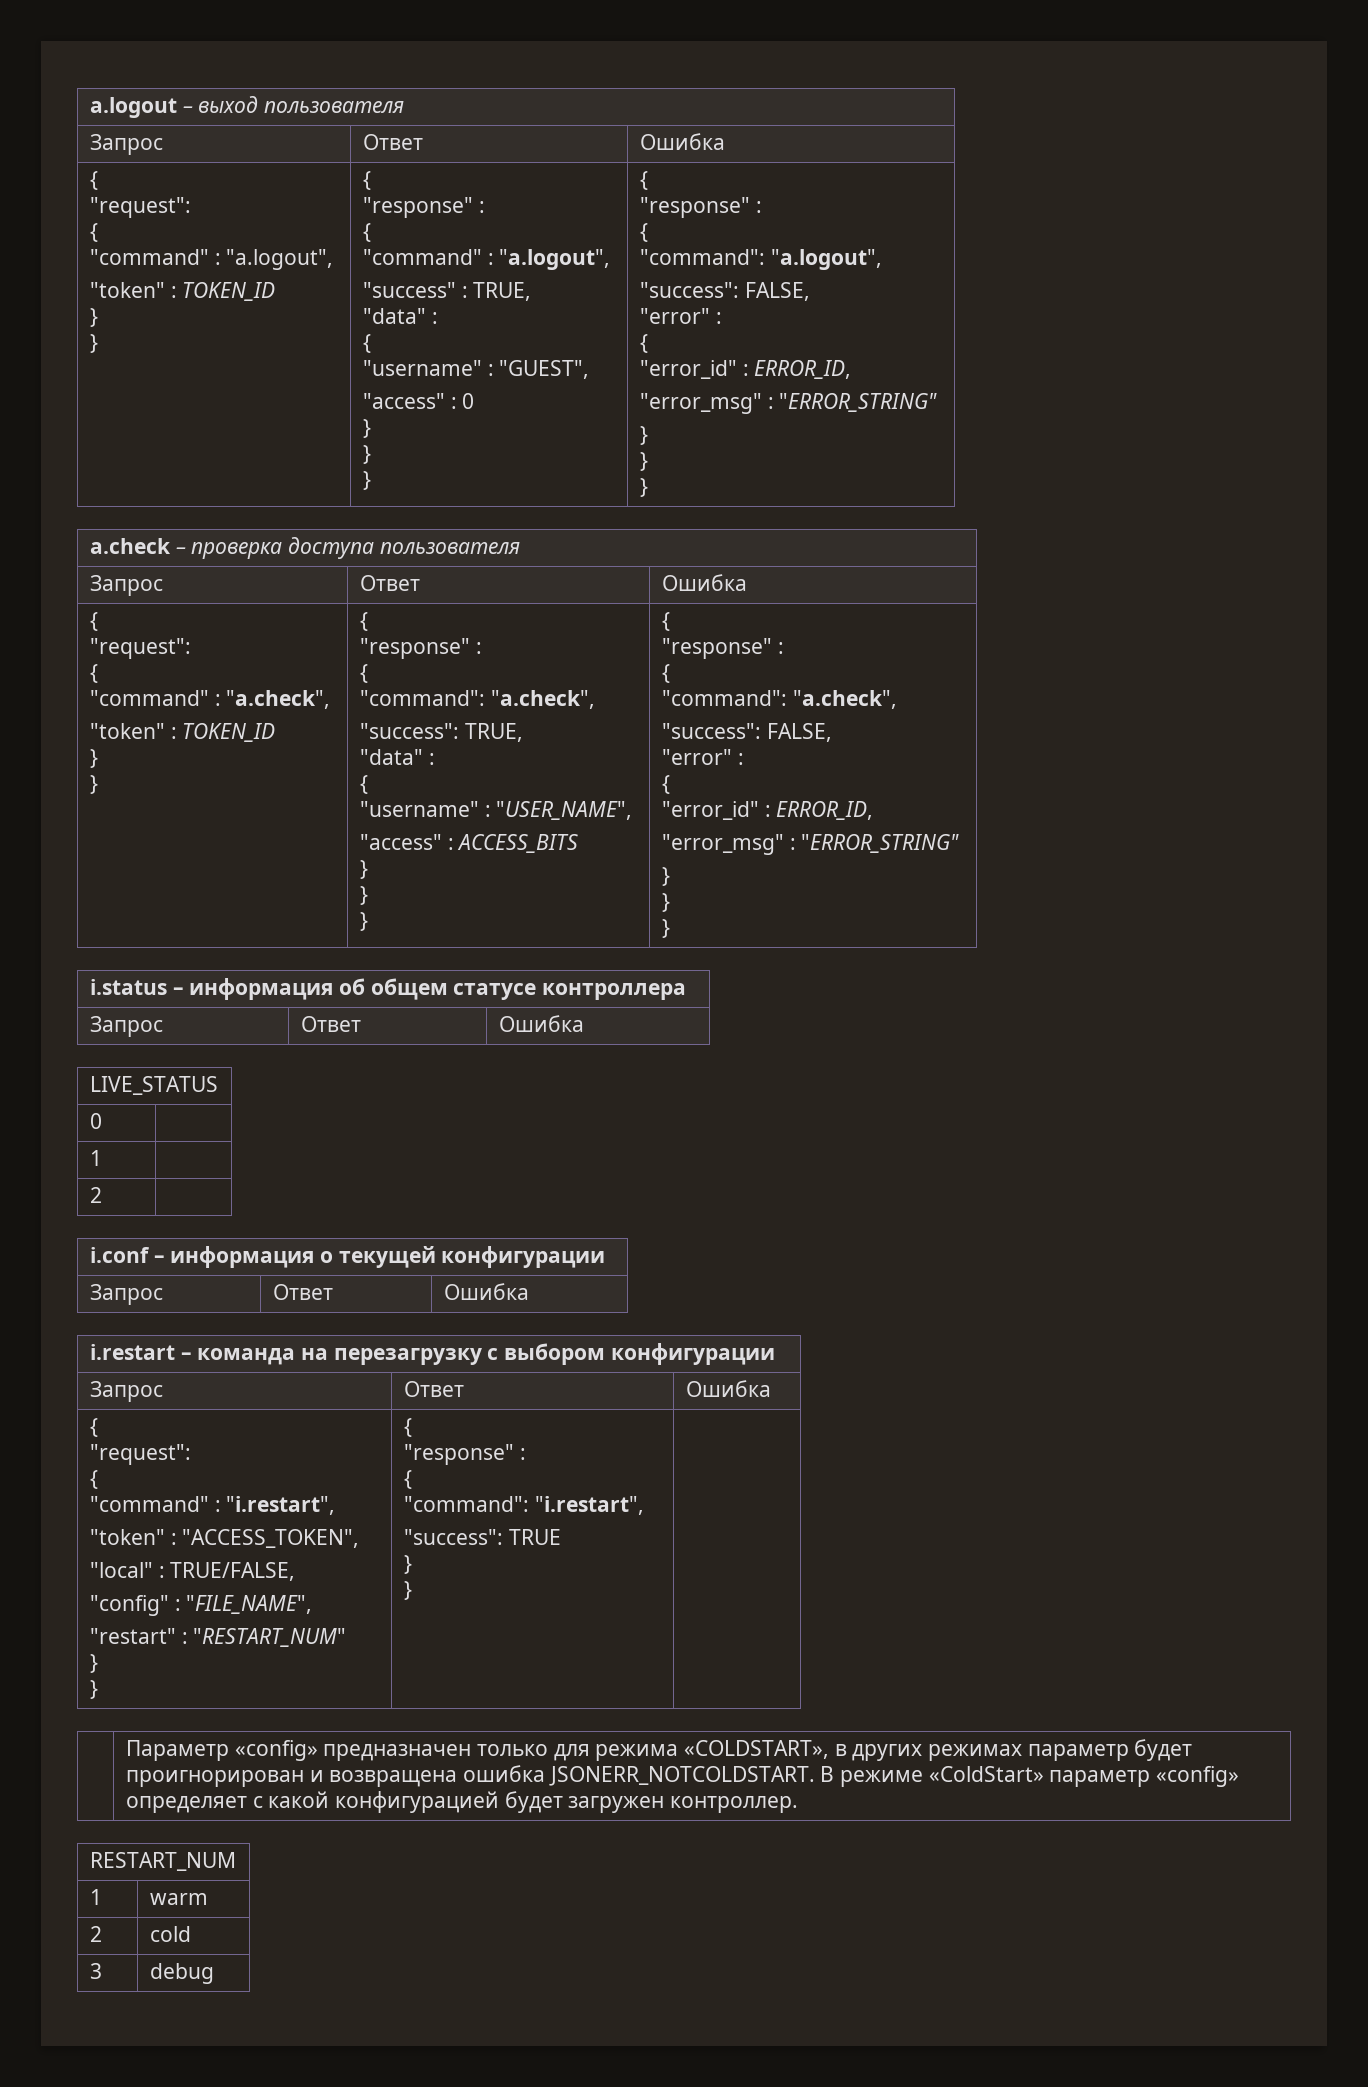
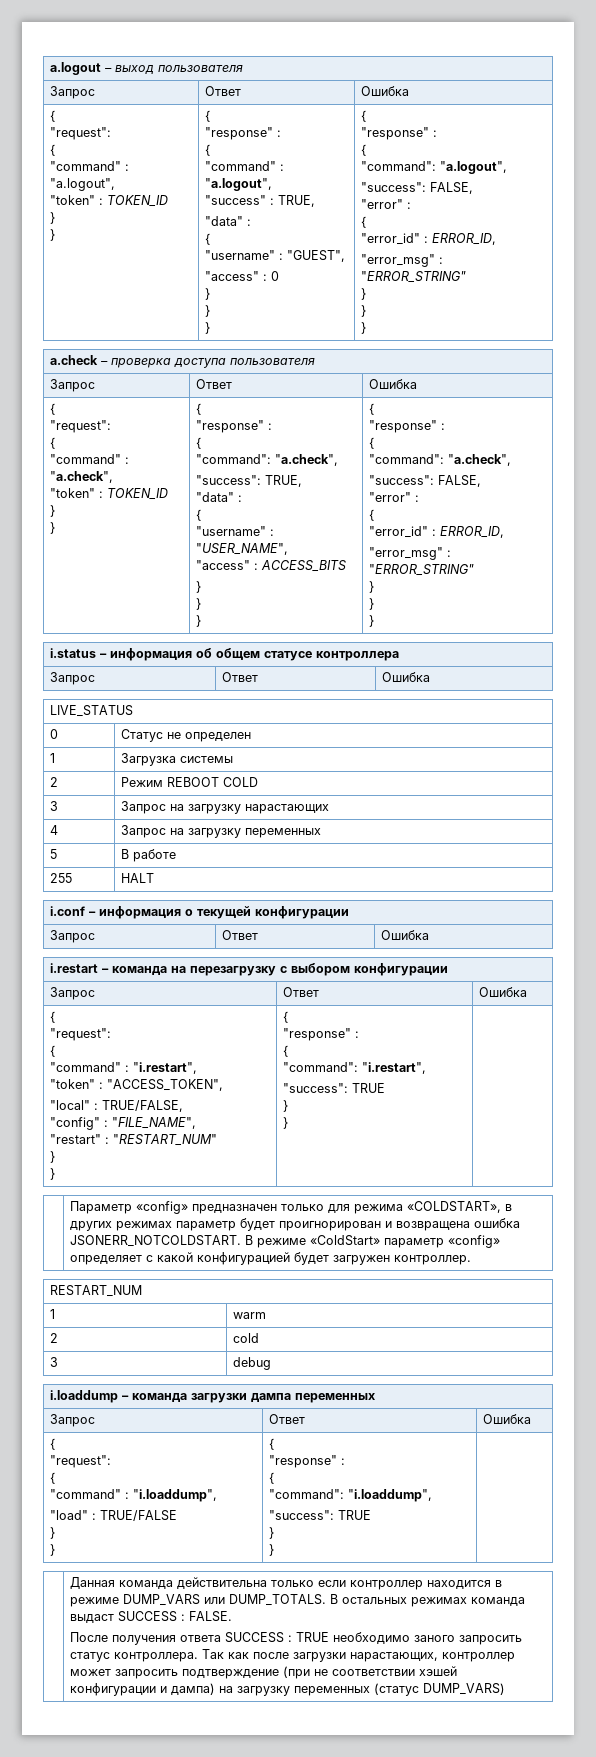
- 0 |
- 1 |
- 2 |
+ 0 | Статус не определен
+ 1 | Загрузка системы
+ 2 | Режим REBOOT COLD
+ 3 | Запрос на загрузку нарастающих
+ 4 | Запрос на загрузку переменных
+ 5 | В работе
+ 255 | HALT
+ i.loaddump – команда загрузки дампа переменных
+ Запрос | Ответ | Ошибка
+ {
+ "request":
+ {
+ "command" : "i.loaddump",
+ "load" : TRUE/FALSE
+ }
+ } | {
+ "response" :
+ {
+ "command": "i.loaddump",
+ "success": TRUE
+ }
+ } |
+ | Данная команда действительна только если контроллер находится в режиме DUMP_VARS или DUMP_TOTALS. В остальных режимах команда выдаст SUCCESS : FALSE.
+ После получения ответа SUCCESS : TRUE необходимо заного запросить статус контроллера. Так как после загрузки нарастающих, контроллер может запросить подтверждение (при не соответствии хэшей конфигурации и дампа) на загрузку переменных (статус DUMP_VARS)

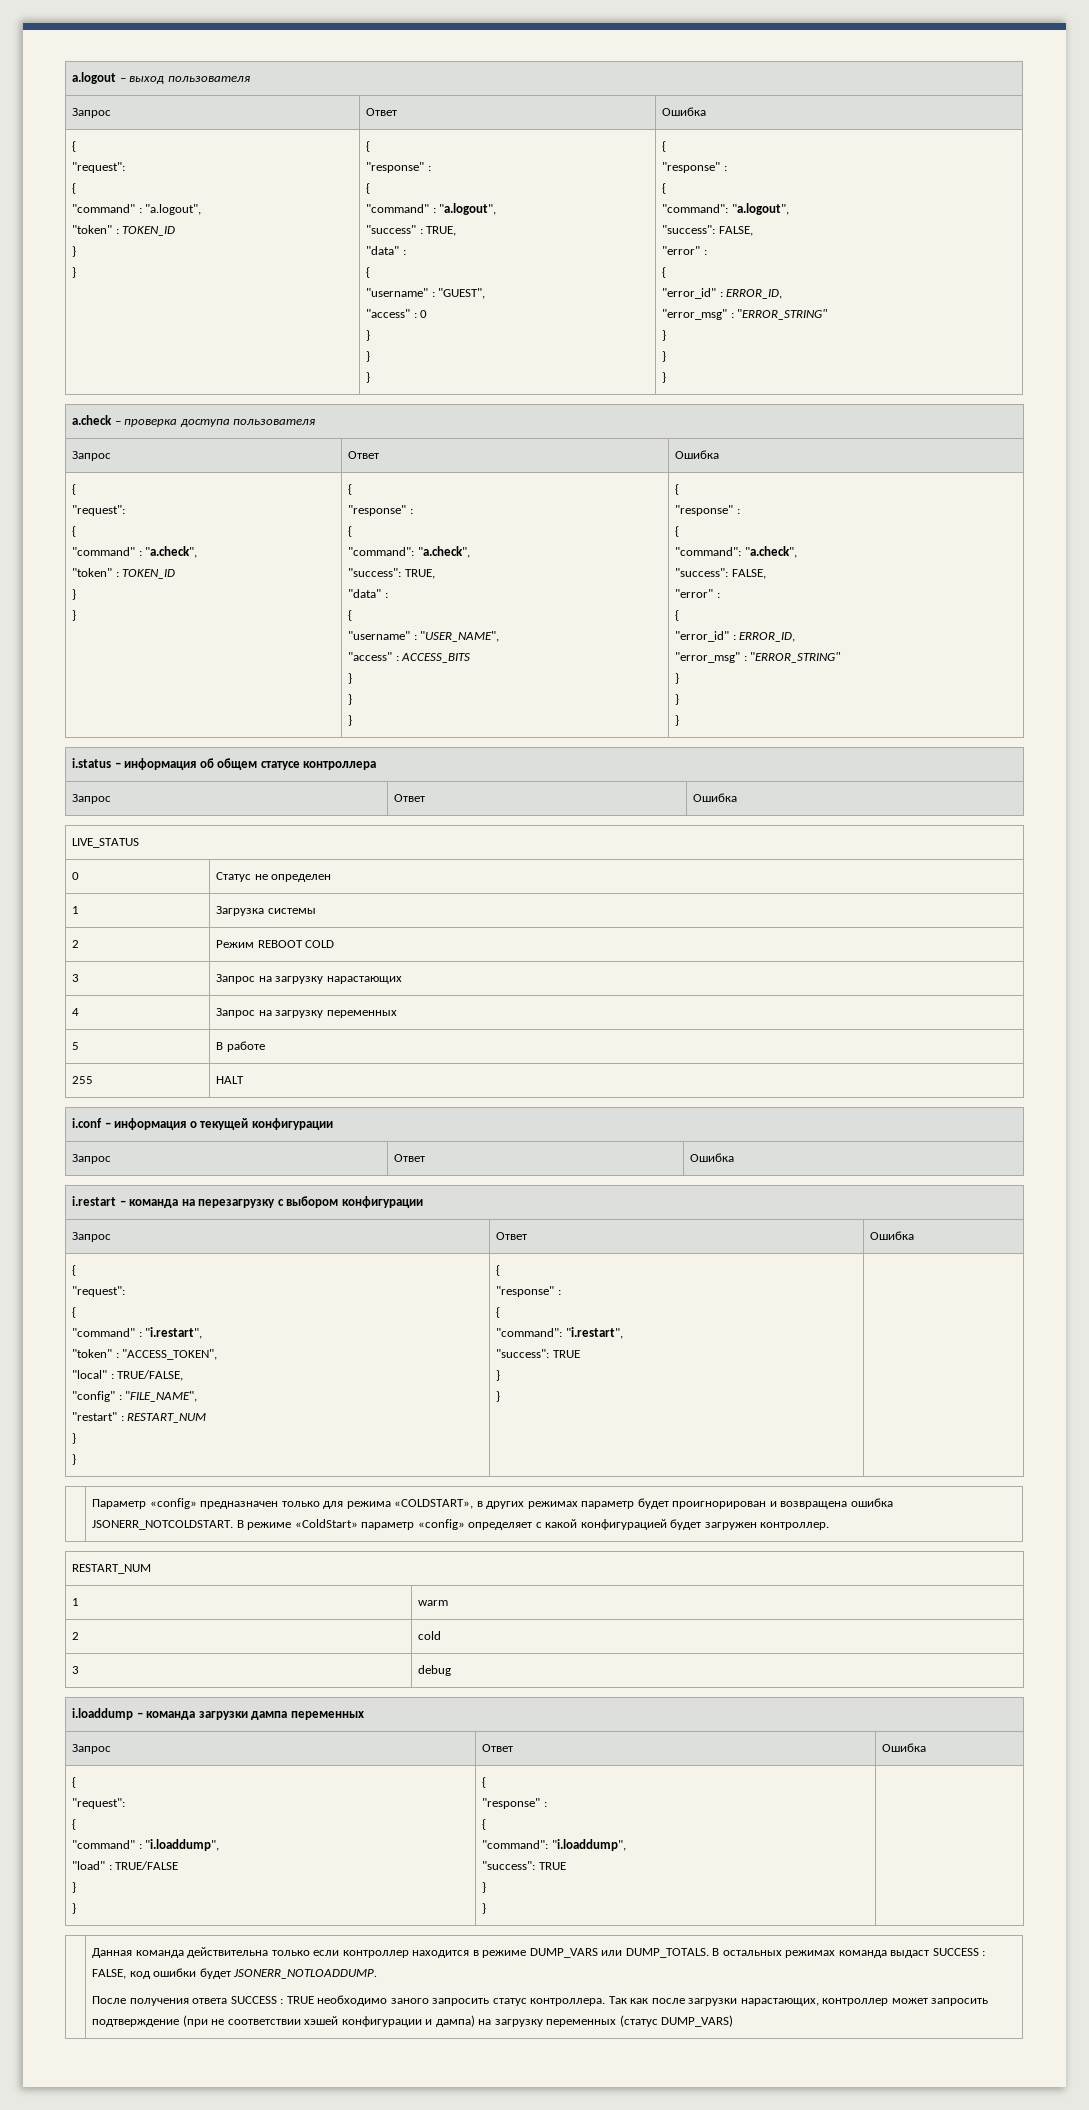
  i.restart – команда на перезагрузку с выбором конфигурации
  Запрос | Ответ | Ошибка
  {
  "request":
  {
  "command" : "i.restart",
  "token" : "ACCESS_TOKEN",
  "local" : TRUE/FALSE,
  "config" : "FILE_NAME",
- "restart" : "RESTART_NUM"
+ "restart" : RESTART_NUM
- В остальных режимах команда выдаст SUCCESS : FALSE.
+ В остальных режимах команда выдаст SUCCESS : FALSE, код ошибки будет JSONERR_NOTLOADDUMP.

